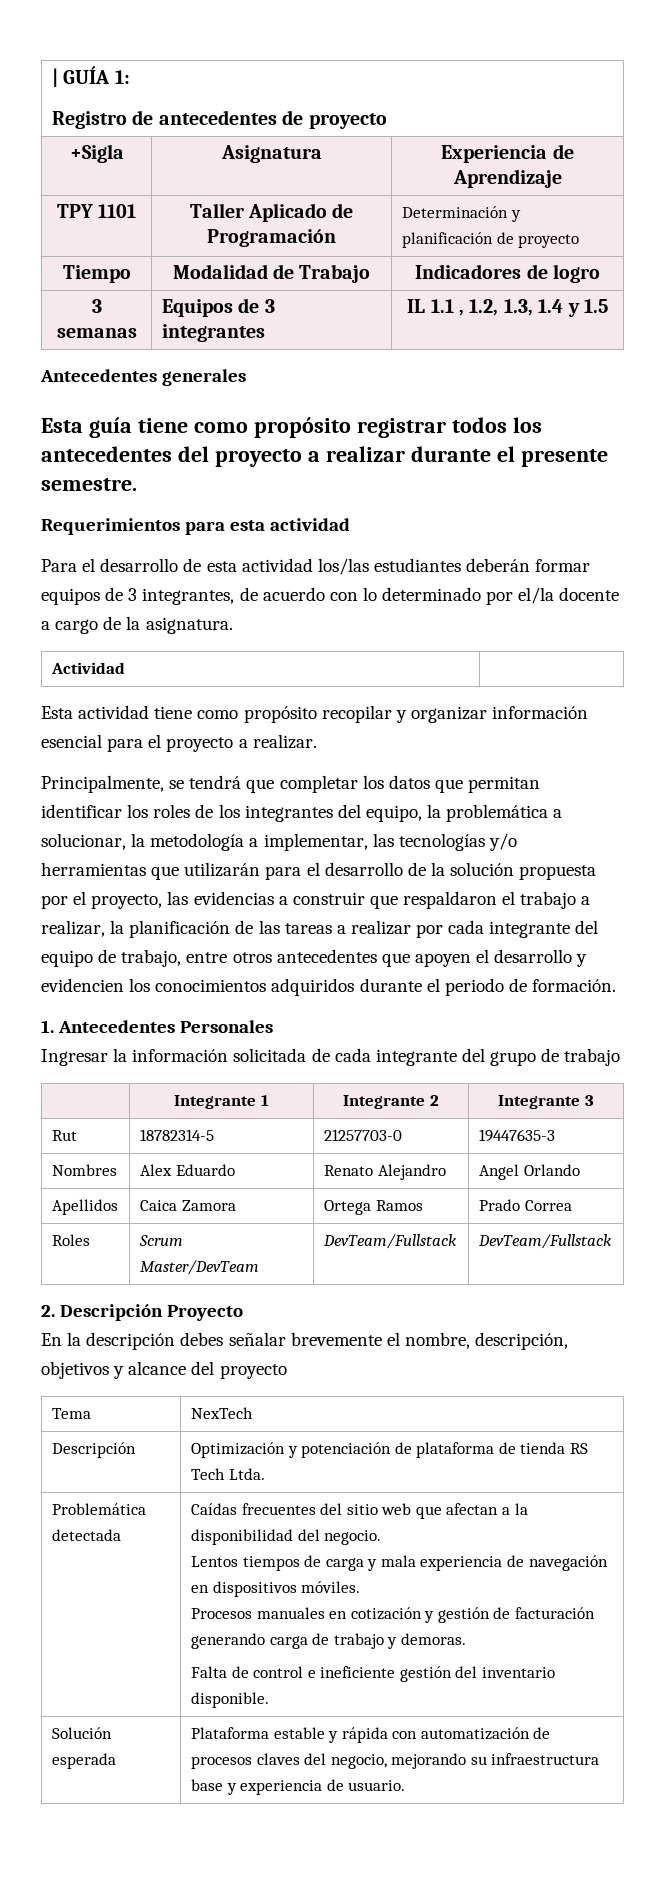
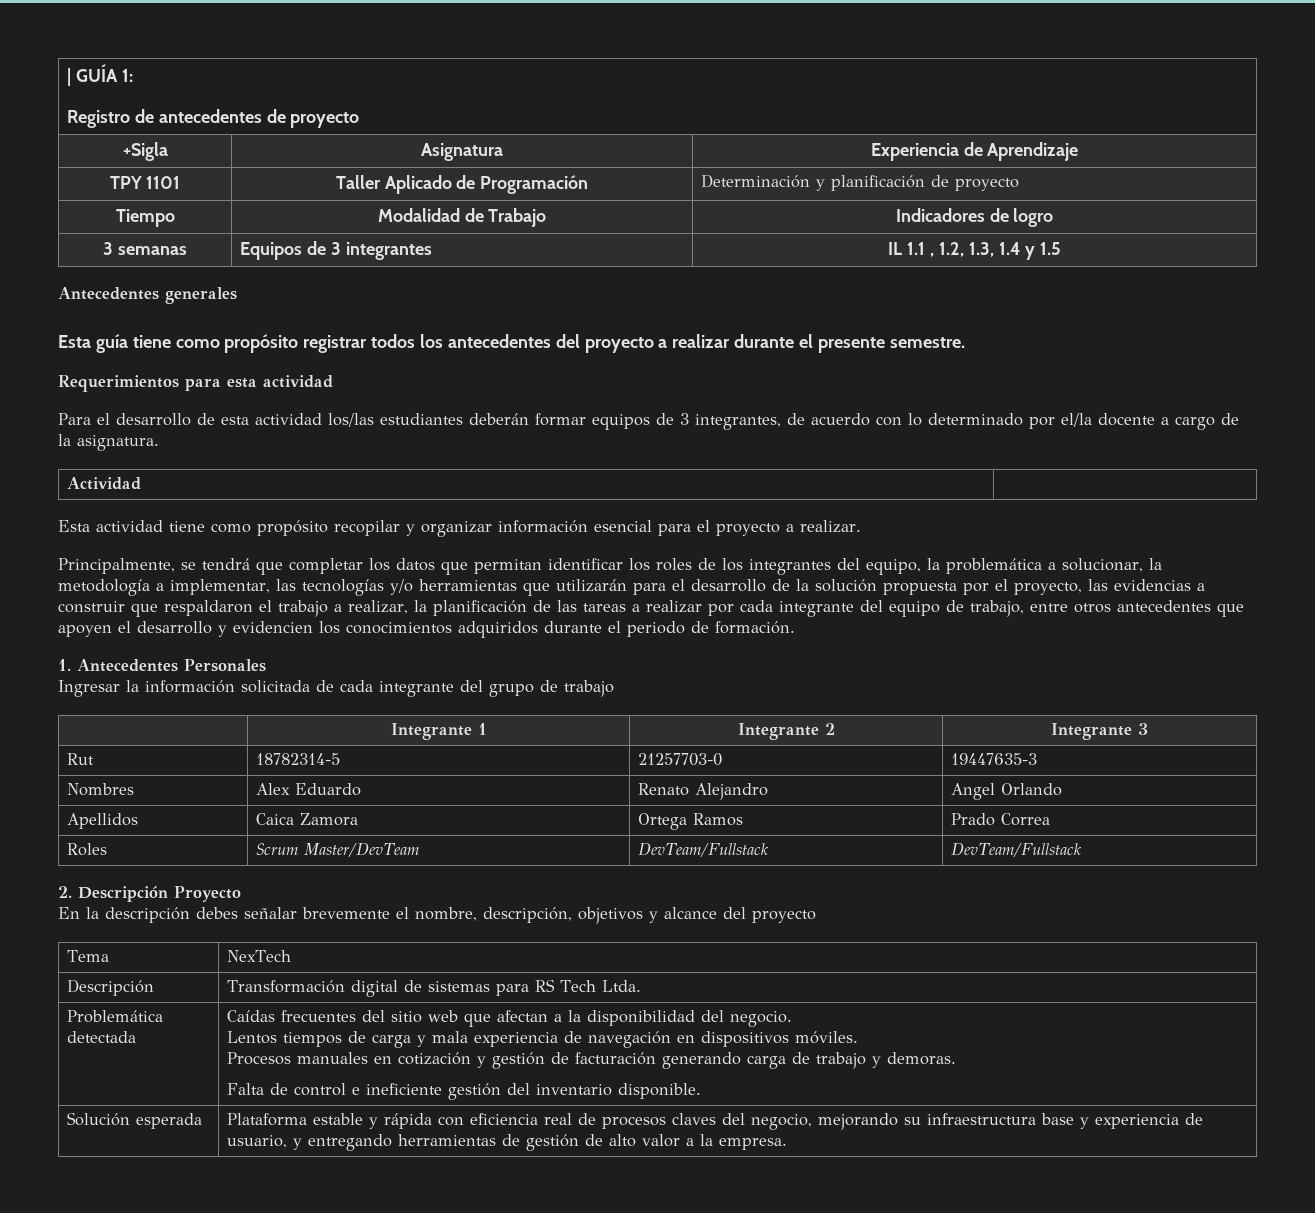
- Descripción | Optimización y potenciación de plataforma de tienda RS Tech Ltda.
+ Descripción | Transformación digital de sistemas para RS Tech Ltda.
- Solución esperada | Plataforma estable y rápida con automatización de procesos claves del negocio, mejorando su infraestructura base y experiencia de usuario.
+ Solución esperada | Plataforma estable y rápida con eficiencia real de procesos claves del negocio, mejorando su infraestructura base y experiencia de usuario, y entregando herramientas de gestión de alto valor a la empresa.

